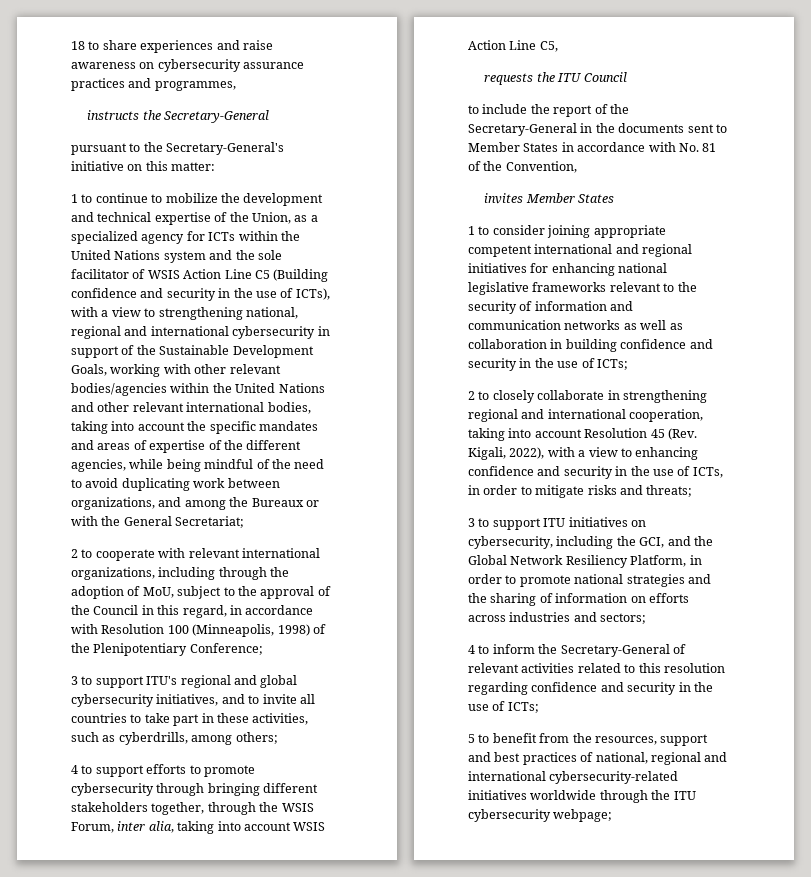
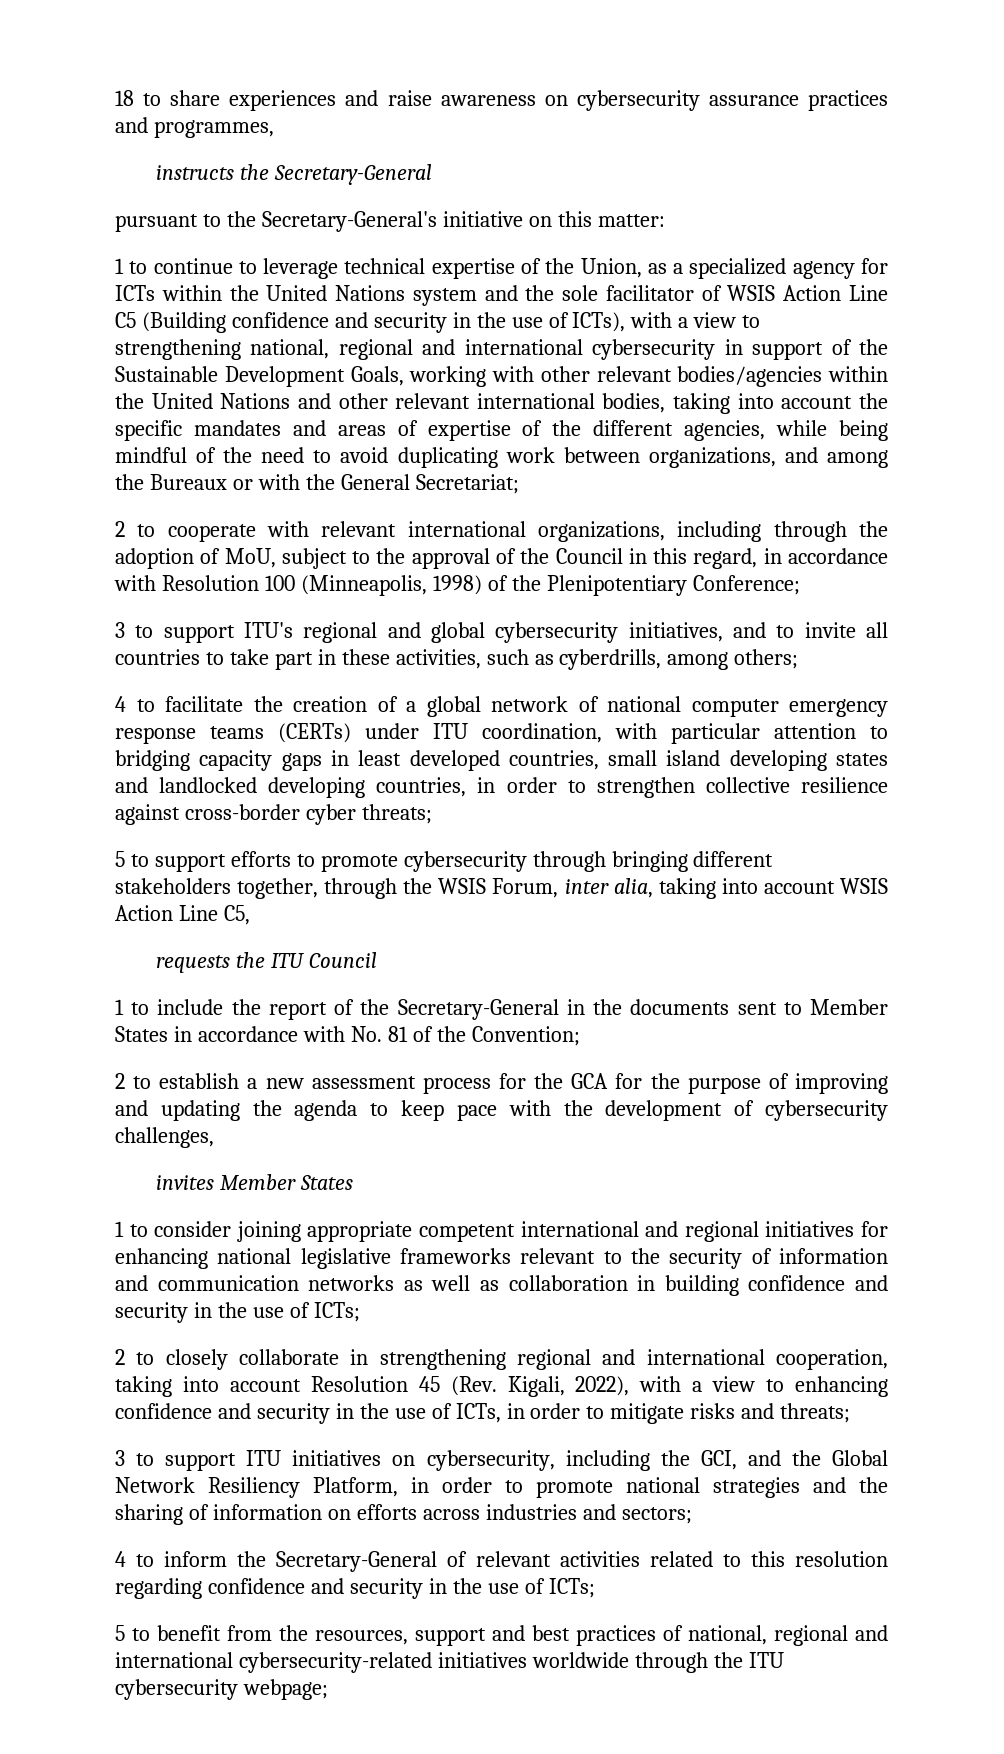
- 1 to continue to mobilize the development and technical expertise of the Union, as a specialized agency for ICTs within the United Nations system and the sole facilitator of WSIS Action Line C5 (Building confidence and security in the use of ICTs), with a view to strengthening national, regional and international cybersecurity in support of the Sustainable Development Goals, working with other relevant bodies/agencies within the United Nations and other relevant international bodies, taking into account the specific mandates and areas of expertise of the different agencies, while being mindful of the need to avoid duplicating work between organizations, and among the Bureaux or with the General Secretariat;
+ 1 to continue to leverage technical expertise of the Union, as a specialized agency for ICTs within the United Nations system and the sole facilitator of WSIS Action Line C5 (Building confidence and security in the use of ICTs), with a view to strengthening national, regional and international cybersecurity in support of the Sustainable Development Goals, working with other relevant bodies/agencies within the United Nations and other relevant international bodies, taking into account the specific mandates and areas of expertise of the different agencies, while being mindful of the need to avoid duplicating work between organizations, and among the Bureaux or with the General Secretariat;
- 4 to support efforts to promote cybersecurity through bringing different stakeholders together, through the WSIS Forum, inter alia, taking into account WSIS Action Line C5,
+ 4 to facilitate the creation of a global network of national computer emergency response teams (CERTs) under ITU coordination, with particular attention to bridging capacity gaps in least developed countries, small island developing states and landlocked developing countries, in order to strengthen collective resilience against cross-border cyber threats;
+ 5 to support efforts to promote cybersecurity through bringing different stakeholders together, through the WSIS Forum, inter alia, taking into account WSIS Action Line C5,
- to include the report of the Secretary-General in the documents sent to Member States in accordance with No. 81 of the Convention,
+ 1 to include the report of the Secretary-General in the documents sent to Member States in accordance with No. 81 of the Convention;
+ 2 to establish a new assessment process for the GCA for the purpose of improving and updating the agenda to keep pace with the development of cybersecurity challenges,

